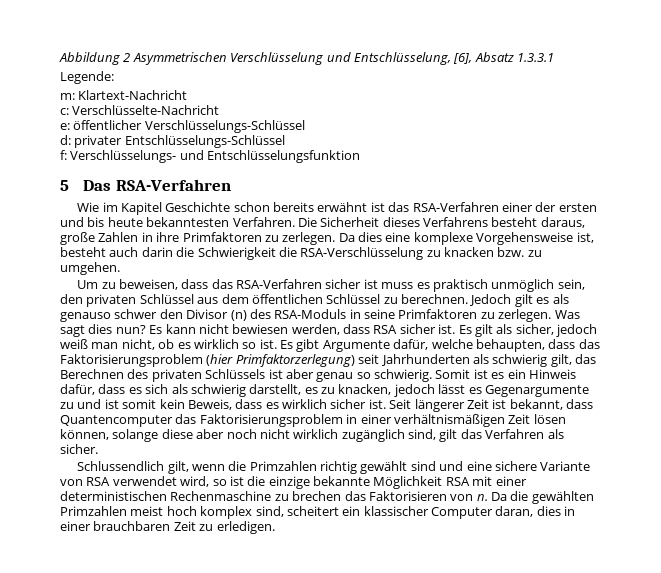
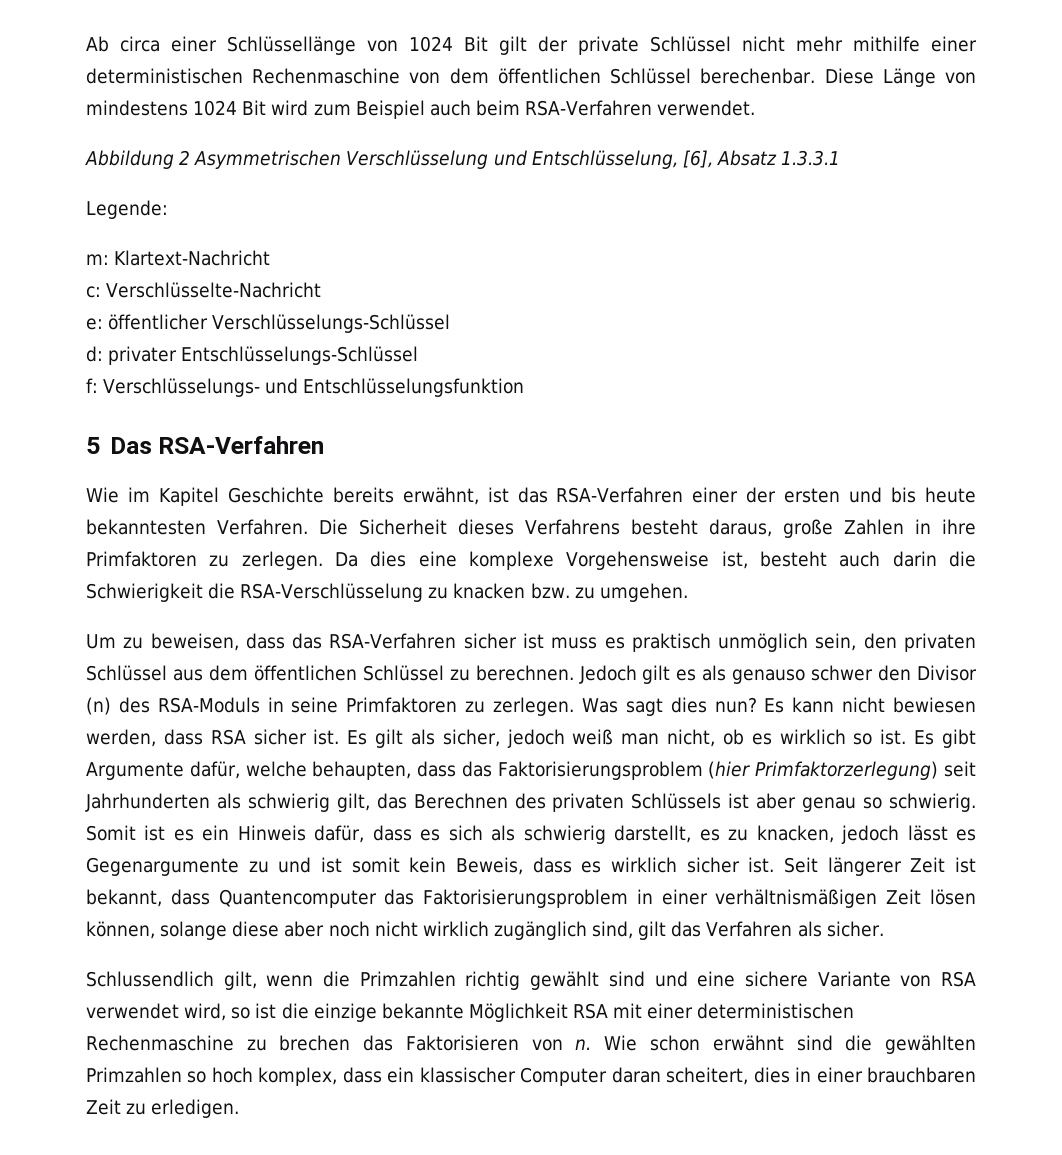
+ Ab circa einer Schlüssellänge von 1024 Bit gilt der private Schlüssel nicht mehr mithilfe einer deterministischen Rechenmaschine von dem öffentlichen Schlüssel berechenbar. Diese Länge von mindestens 1024 Bit wird zum Beispiel auch beim RSA-Verfahren verwendet.
- Wie im Kapitel Geschichte schon bereits erwähnt ist das RSA-Verfahren einer der ersten und bis heute bekanntesten Verfahren.
+ Wie im Kapitel Geschichte bereits erwähnt, ist das RSA-Verfahren einer der ersten und bis heute bekanntesten Verfahren.
- Da die gewählten Primzahlen meist hoch komplex sind, scheitert ein klassischer Computer daran, dies in einer brauchbaren Zeit zu erledigen.
+ Wie schon erwähnt sind die gewählten Primzahlen so hoch komplex, dass ein klassischer Computer daran scheitert, dies in einer brauchbaren Zeit zu erledigen.

